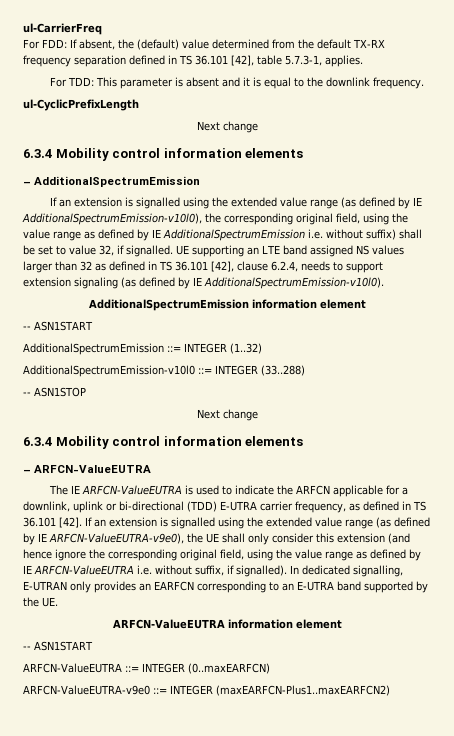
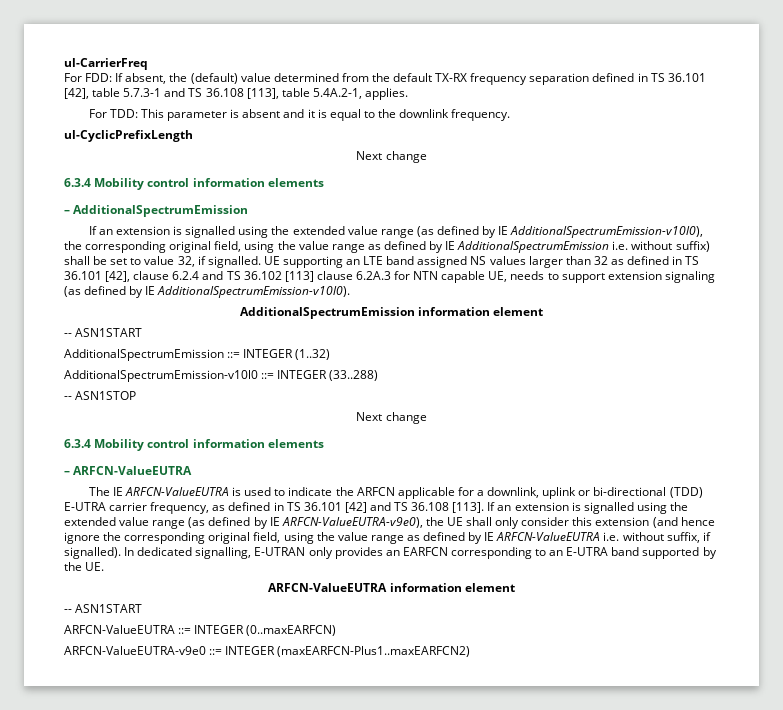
- For FDD: If absent, the (default) value determined from the default TX-RX frequency separation defined in TS 36.101 [42], table 5.7.3-1, applies.
+ For FDD: If absent, the (default) value determined from the default TX-RX frequency separation defined in TS 36.101 [42], table 5.7.3-1 and TS 36.108 [113], table 5.4A.2-1, applies.
- UE supporting an LTE band assigned NS values larger than 32 as defined in TS 36.101 [42], clause 6.2.4, needs to support extension signaling (as defined by IE AdditionalSpectrumEmission-v10l0).
+ UE supporting an LTE band assigned NS values larger than 32 as defined in TS 36.101 [42], clause 6.2.4 and TS 36.102 [113] clause 6.2A.3 for NTN capable UE, needs to support extension signaling (as defined by IE AdditionalSpectrumEmission-v10l0).
- The IE ARFCN-ValueEUTRA is used to indicate the ARFCN applicable for a downlink, uplink or bi-directional (TDD) E-UTRA carrier frequency, as defined in TS 36.101 [42].
+ The IE ARFCN-ValueEUTRA is used to indicate the ARFCN applicable for a downlink, uplink or bi-directional (TDD) E-UTRA carrier frequency, as defined in TS 36.101 [42] and TS 36.108 [113].

